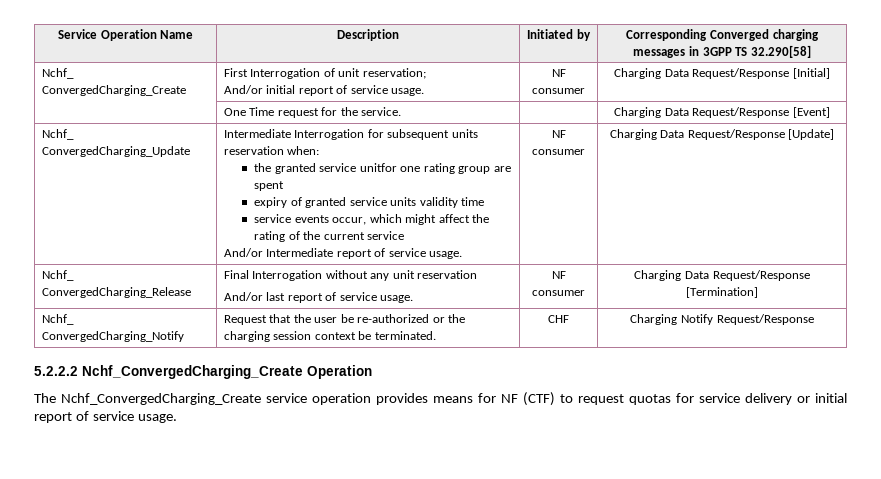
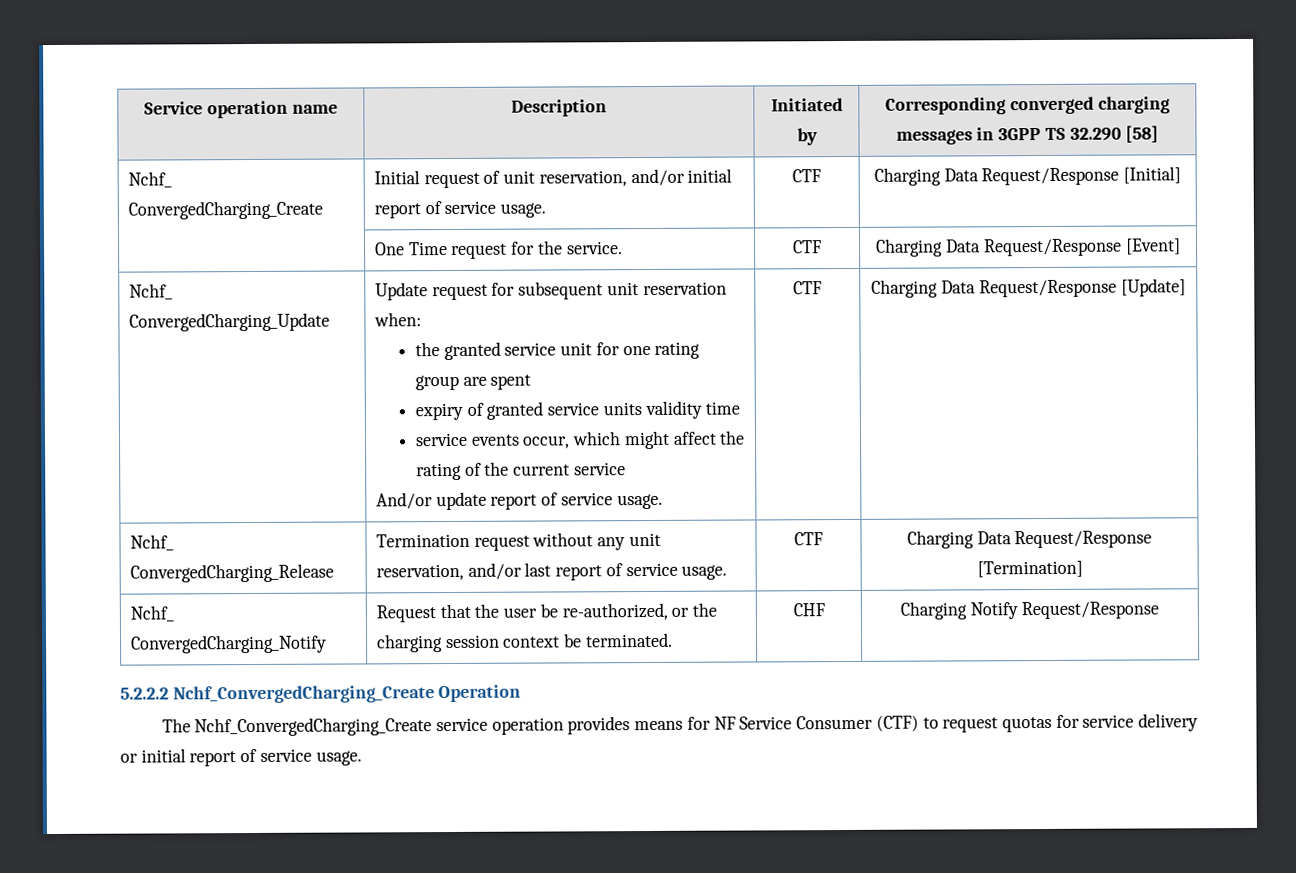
- Service Operation Name | Description | Initiated by | Corresponding Converged charging messages in 3GPP TS 32.290[58]
+ Service operation name | Description | Initiated by | Corresponding converged charging messages in 3GPP TS 32.290 [58]
- Nchf_ ConvergedCharging_Create | First Interrogation of unit reservation;
- And/or initial report of service usage. | NF consumer | Charging Data Request/Response [Initial]
+ Nchf_ ConvergedCharging_Create | Initial request of unit reservation, and/or initial report of service usage. | CTF | Charging Data Request/Response [Initial]
- | One Time request for the service. | | Charging Data Request/Response [Event]
+ | One Time request for the service. | CTF | Charging Data Request/Response [Event]
- Intermediate Interrogation for subsequent units reservation when:
+ Update request for subsequent unit reservation when:
- the granted service unitfor one rating group are spent
+ the granted service unit for one rating group are spent
- And/or Intermediate report of service usage. | NF consumer
+ And/or update report of service usage. | CTF
- Nchf_ ConvergedCharging_Release | Final Interrogation without any unit reservation
- And/or last report of service usage. | NF consumer | Charging Data Request/Response [Termination]
+ Nchf_ ConvergedCharging_Release | Termination request without any unit reservation, and/or last report of service usage. | CTF | Charging Data Request/Response [Termination]
- Nchf_ ConvergedCharging_Notify | Request that the user be re-authorized or the charging session context be terminated. | CHF | Charging Notify Request/Response
+ Nchf_ ConvergedCharging_Notify | Request that the user be re-authorized, or the charging session context be terminated. | CHF | Charging Notify Request/Response
- The Nchf_ConvergedCharging_Create service operation provides means for NF (CTF) to request quotas for service delivery or initial report of service usage.
+ The Nchf_ConvergedCharging_Create service operation provides means for NF Service Consumer (CTF) to request quotas for service delivery or initial report of service usage.

